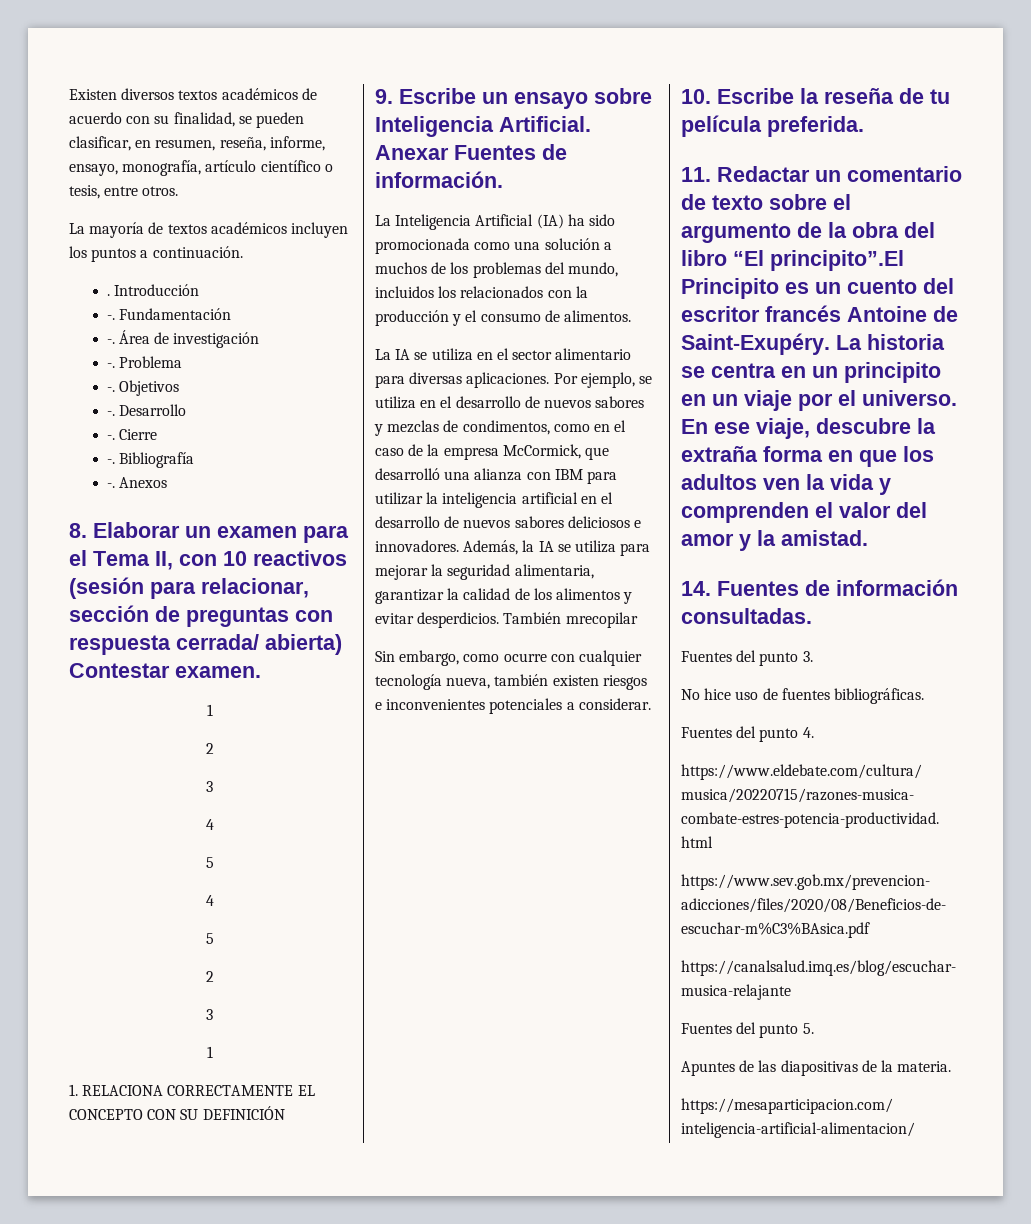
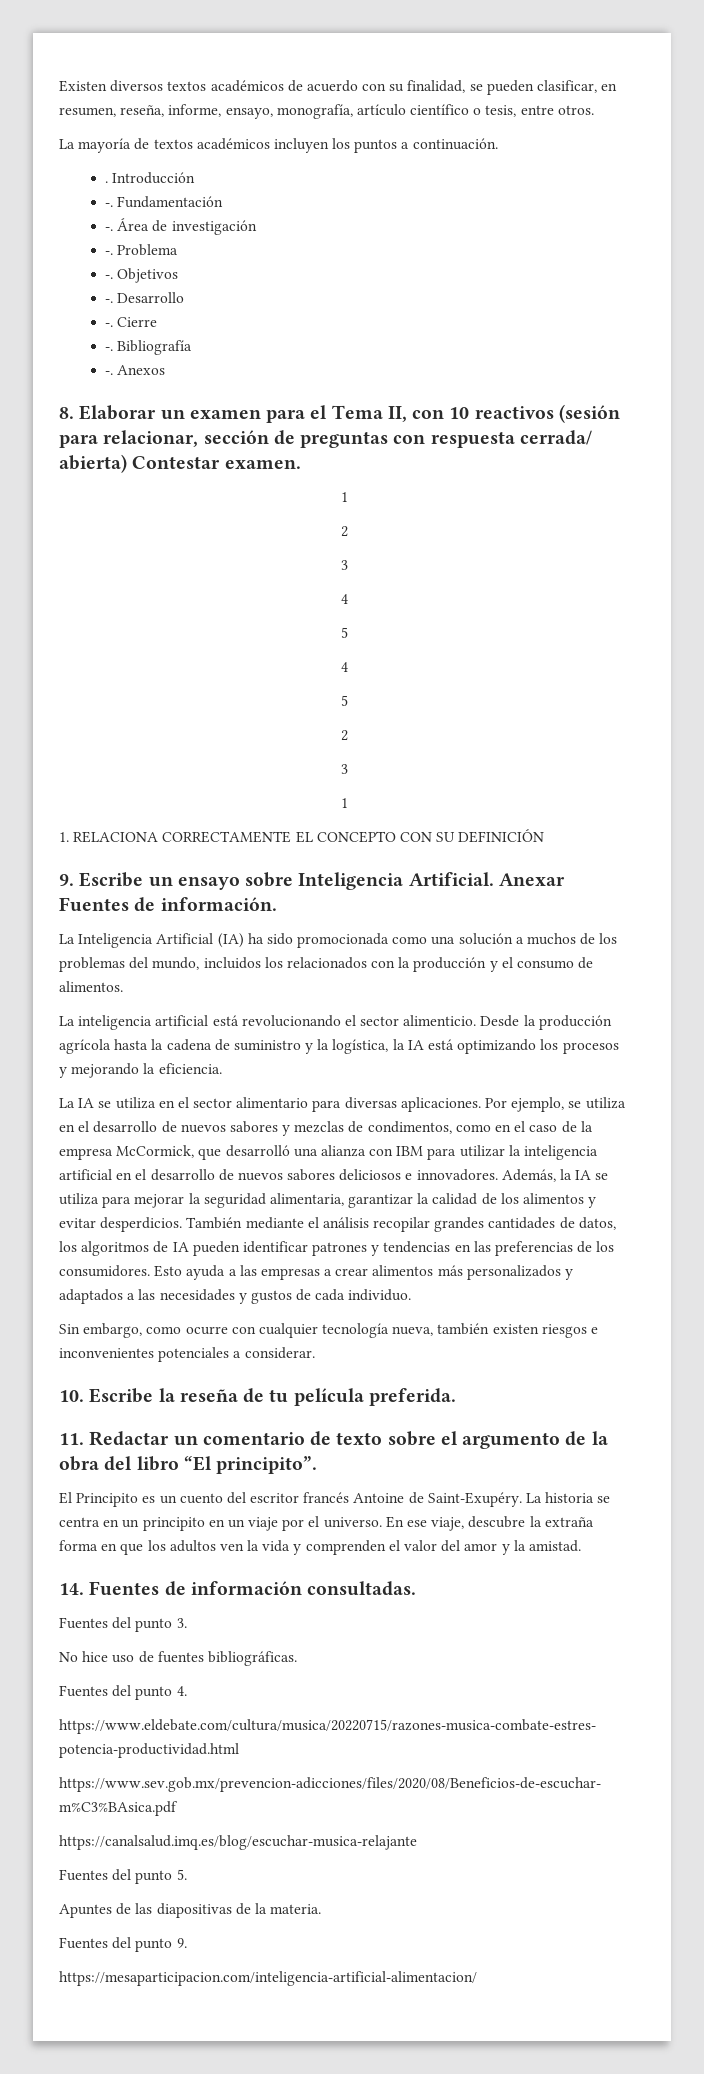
+ La inteligencia artificial está revolucionando el sector alimenticio. Desde la producción agrícola hasta la cadena de suministro y la logística, la IA está optimizando los procesos y mejorando la eficiencia.
- También mrecopilar
+ También mediante el análisis recopilar grandes cantidades de datos, los algoritmos de IA pueden identificar patrones y tendencias en las preferencias de los consumidores. Esto ayuda a las empresas a crear alimentos más personalizados y adaptados a las necesidades y gustos de cada individuo.
- 11. Redactar un comentario de texto sobre el argumento de la obra del libro “El principito”.El Principito es un cuento del escritor francés Antoine de Saint-Exupéry.
+ 11. Redactar un comentario de texto sobre el argumento de la obra del libro “El principito”.
+ El Principito es un cuento del escritor francés Antoine de Saint-Exupéry.
+ Fuentes del punto 9.

